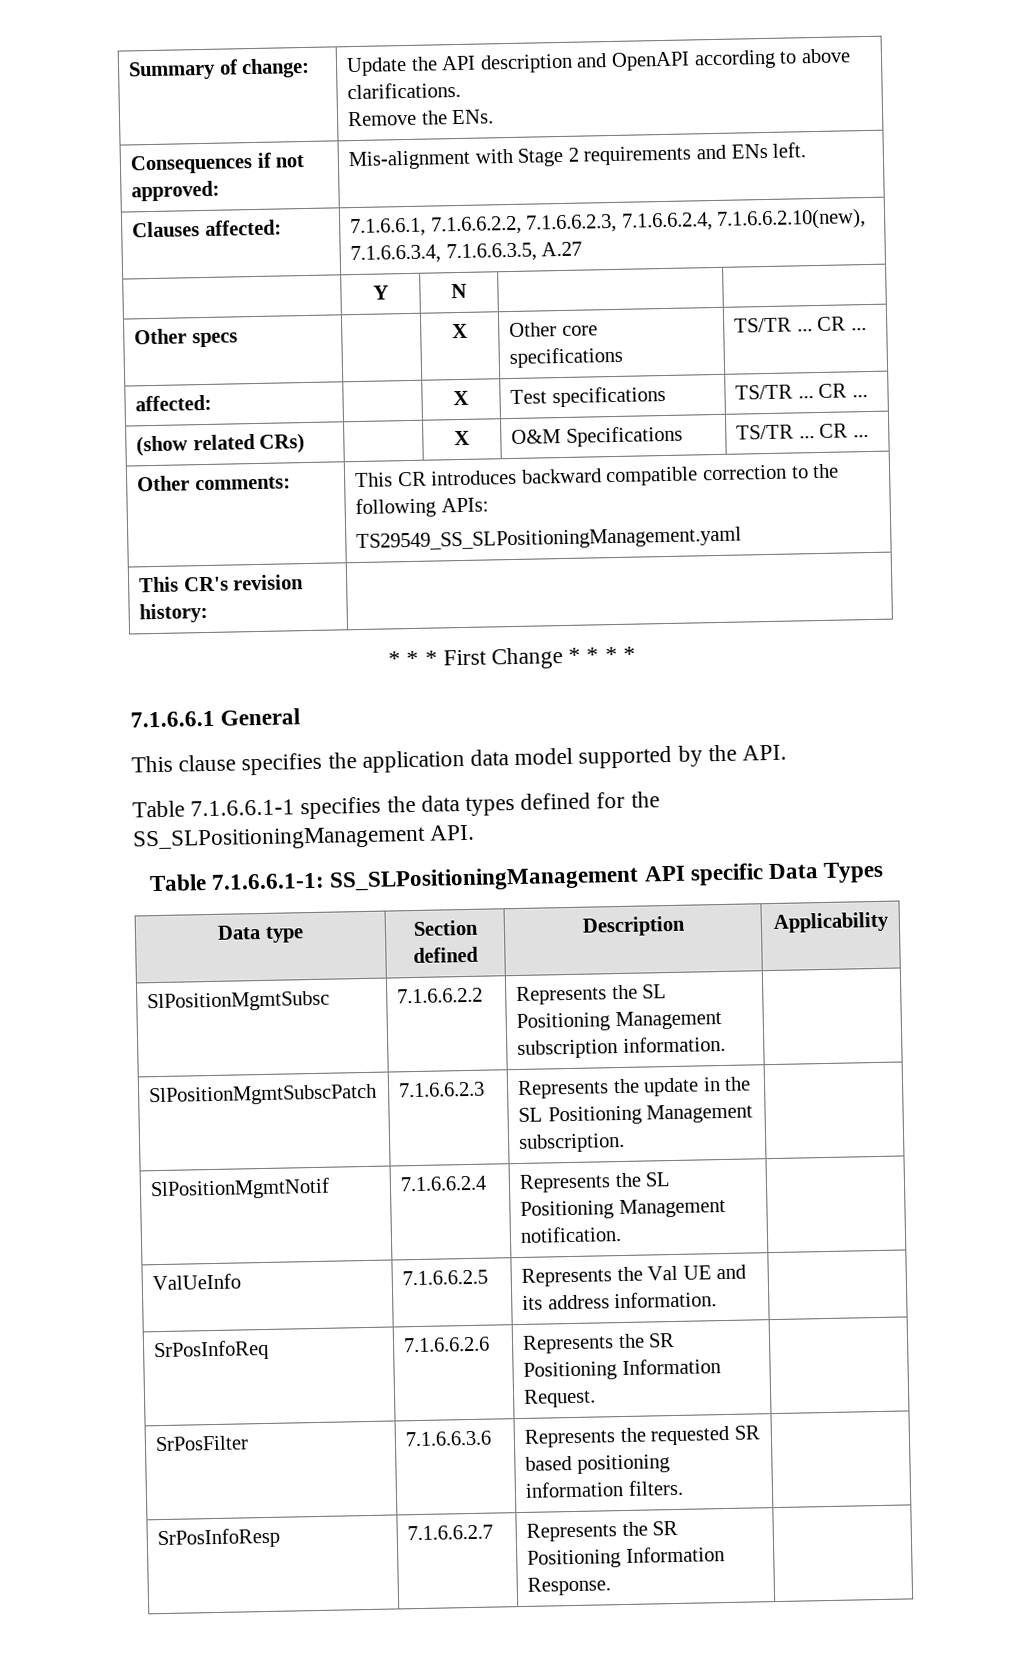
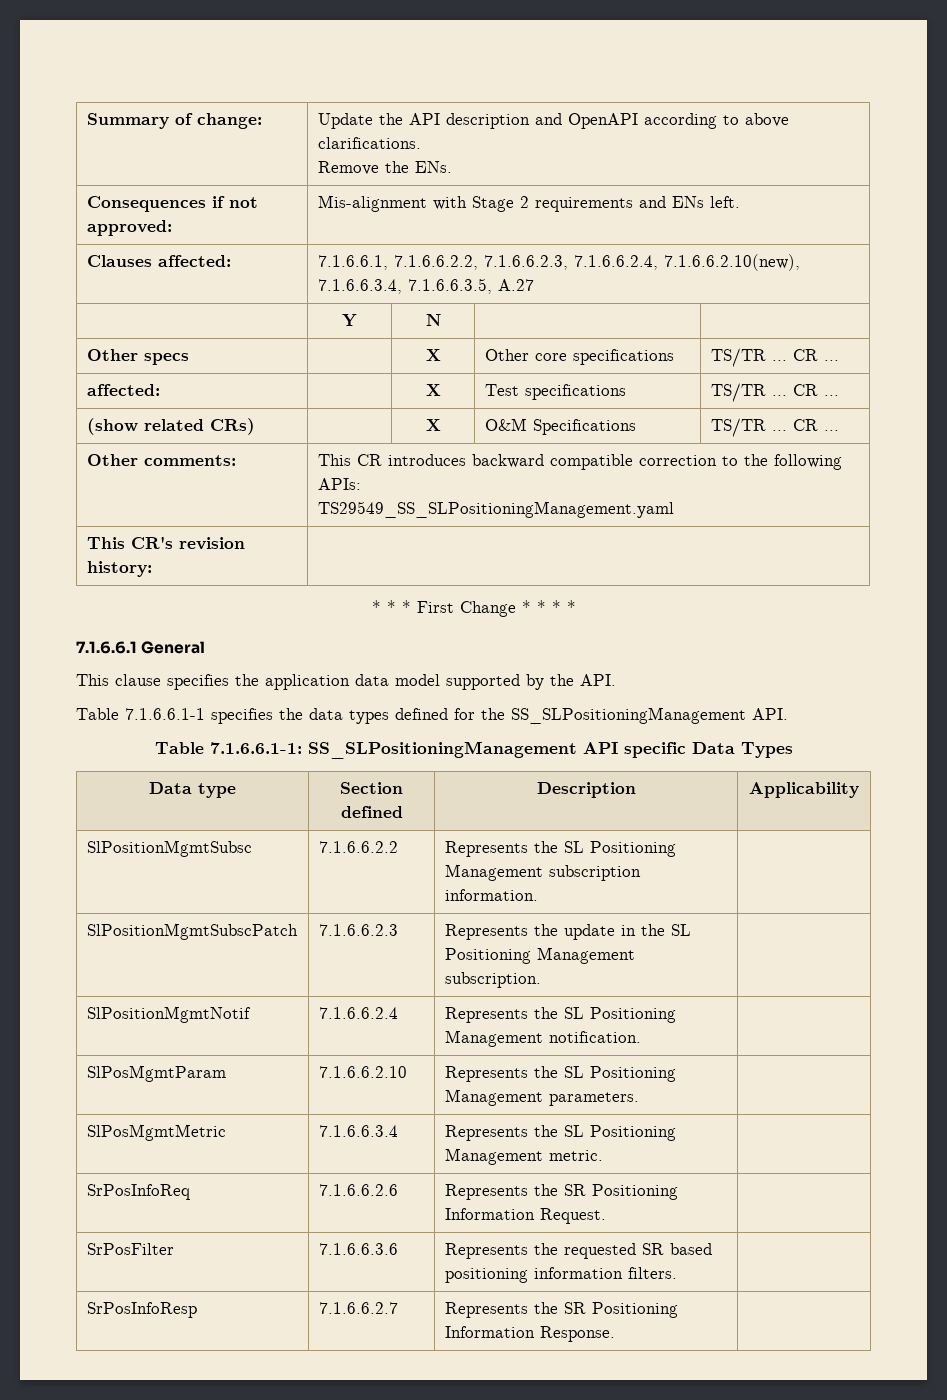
- ValUeInfo | 7.1.6.6.2.5 | Represents the Val UE and its address information. |
+ SlPosMgmtParam | 7.1.6.6.2.10 | Represents the SL Positioning Management parameters. |
+ SlPosMgmtMetric | 7.1.6.6.3.4 | Represents the SL Positioning Management metric. |

